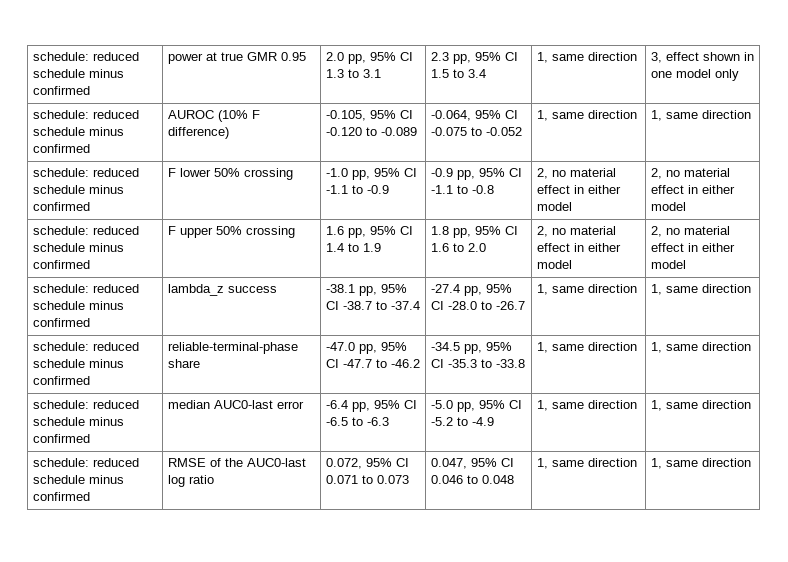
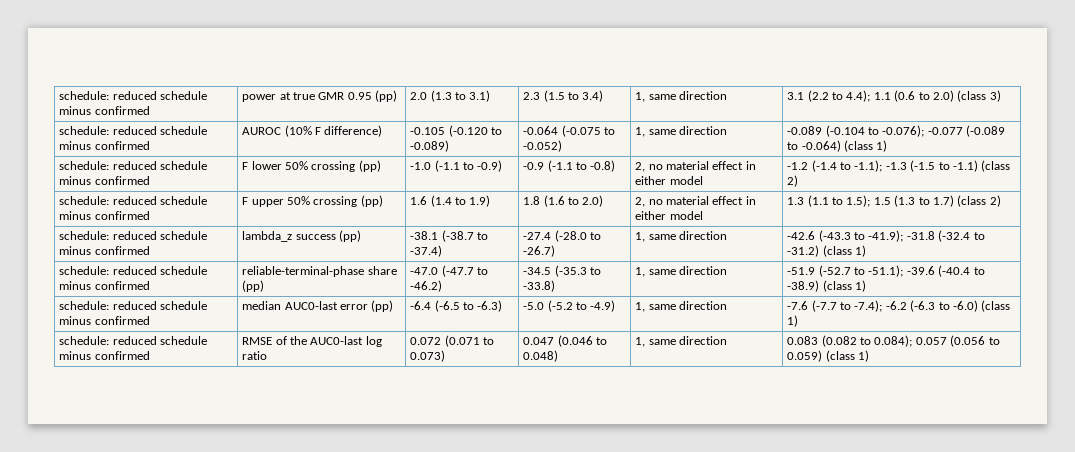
- schedule: reduced schedule minus confirmed | power at true GMR 0.95 | 2.0 pp, 95% CI 1.3 to 3.1 | 2.3 pp, 95% CI 1.5 to 3.4 | 1, same direction | 3, effect shown in one model only
+ schedule: reduced schedule minus confirmed | power at true GMR 0.95 (pp) | 2.0 (1.3 to 3.1) | 2.3 (1.5 to 3.4) | 1, same direction | 3.1 (2.2 to 4.4); 1.1 (0.6 to 2.0) (class 3)
- schedule: reduced schedule minus confirmed | AUROC (10% F difference) | -0.105, 95% CI -0.120 to -0.089 | -0.064, 95% CI -0.075 to -0.052 | 1, same direction | 1, same direction
+ schedule: reduced schedule minus confirmed | AUROC (10% F difference) | -0.105 (-0.120 to -0.089) | -0.064 (-0.075 to -0.052) | 1, same direction | -0.089 (-0.104 to -0.076); -0.077 (-0.089 to -0.064) (class 1)
- schedule: reduced schedule minus confirmed | F lower 50% crossing | -1.0 pp, 95% CI -1.1 to -0.9 | -0.9 pp, 95% CI -1.1 to -0.8 | 2, no material effect in either model | 2, no material effect in either model
+ schedule: reduced schedule minus confirmed | F lower 50% crossing (pp) | -1.0 (-1.1 to -0.9) | -0.9 (-1.1 to -0.8) | 2, no material effect in either model | -1.2 (-1.4 to -1.1); -1.3 (-1.5 to -1.1) (class 2)
- schedule: reduced schedule minus confirmed | F upper 50% crossing | 1.6 pp, 95% CI 1.4 to 1.9 | 1.8 pp, 95% CI 1.6 to 2.0 | 2, no material effect in either model | 2, no material effect in either model
+ schedule: reduced schedule minus confirmed | F upper 50% crossing (pp) | 1.6 (1.4 to 1.9) | 1.8 (1.6 to 2.0) | 2, no material effect in either model | 1.3 (1.1 to 1.5); 1.5 (1.3 to 1.7) (class 2)
- schedule: reduced schedule minus confirmed | lambda_z success | -38.1 pp, 95% CI -38.7 to -37.4 | -27.4 pp, 95% CI -28.0 to -26.7 | 1, same direction | 1, same direction
+ schedule: reduced schedule minus confirmed | lambda_z success (pp) | -38.1 (-38.7 to -37.4) | -27.4 (-28.0 to -26.7) | 1, same direction | -42.6 (-43.3 to -41.9); -31.8 (-32.4 to -31.2) (class 1)
- schedule: reduced schedule minus confirmed | reliable-terminal-phase share | -47.0 pp, 95% CI -47.7 to -46.2 | -34.5 pp, 95% CI -35.3 to -33.8 | 1, same direction | 1, same direction
+ schedule: reduced schedule minus confirmed | reliable-terminal-phase share (pp) | -47.0 (-47.7 to -46.2) | -34.5 (-35.3 to -33.8) | 1, same direction | -51.9 (-52.7 to -51.1); -39.6 (-40.4 to -38.9) (class 1)
- schedule: reduced schedule minus confirmed | median AUC0-last error | -6.4 pp, 95% CI -6.5 to -6.3 | -5.0 pp, 95% CI -5.2 to -4.9 | 1, same direction | 1, same direction
+ schedule: reduced schedule minus confirmed | median AUC0-last error (pp) | -6.4 (-6.5 to -6.3) | -5.0 (-5.2 to -4.9) | 1, same direction | -7.6 (-7.7 to -7.4); -6.2 (-6.3 to -6.0) (class 1)
- schedule: reduced schedule minus confirmed | RMSE of the AUC0-last log ratio | 0.072, 95% CI 0.071 to 0.073 | 0.047, 95% CI 0.046 to 0.048 | 1, same direction | 1, same direction
+ schedule: reduced schedule minus confirmed | RMSE of the AUC0-last log ratio | 0.072 (0.071 to 0.073) | 0.047 (0.046 to 0.048) | 1, same direction | 0.083 (0.082 to 0.084); 0.057 (0.056 to 0.059) (class 1)

